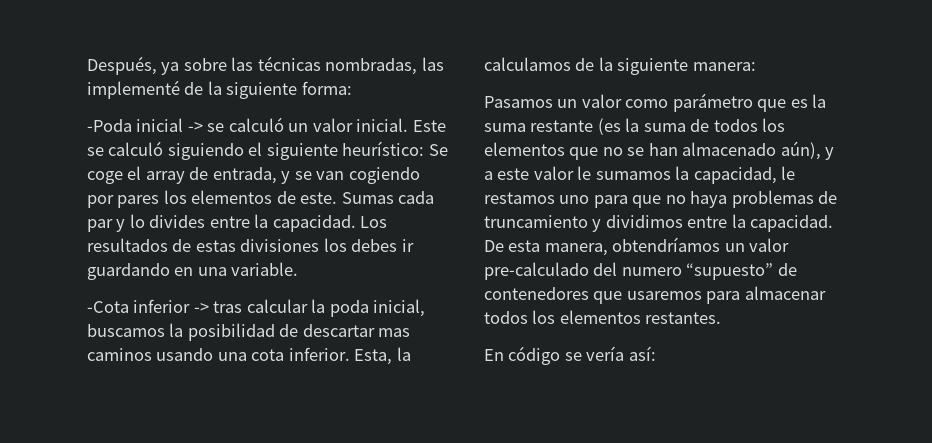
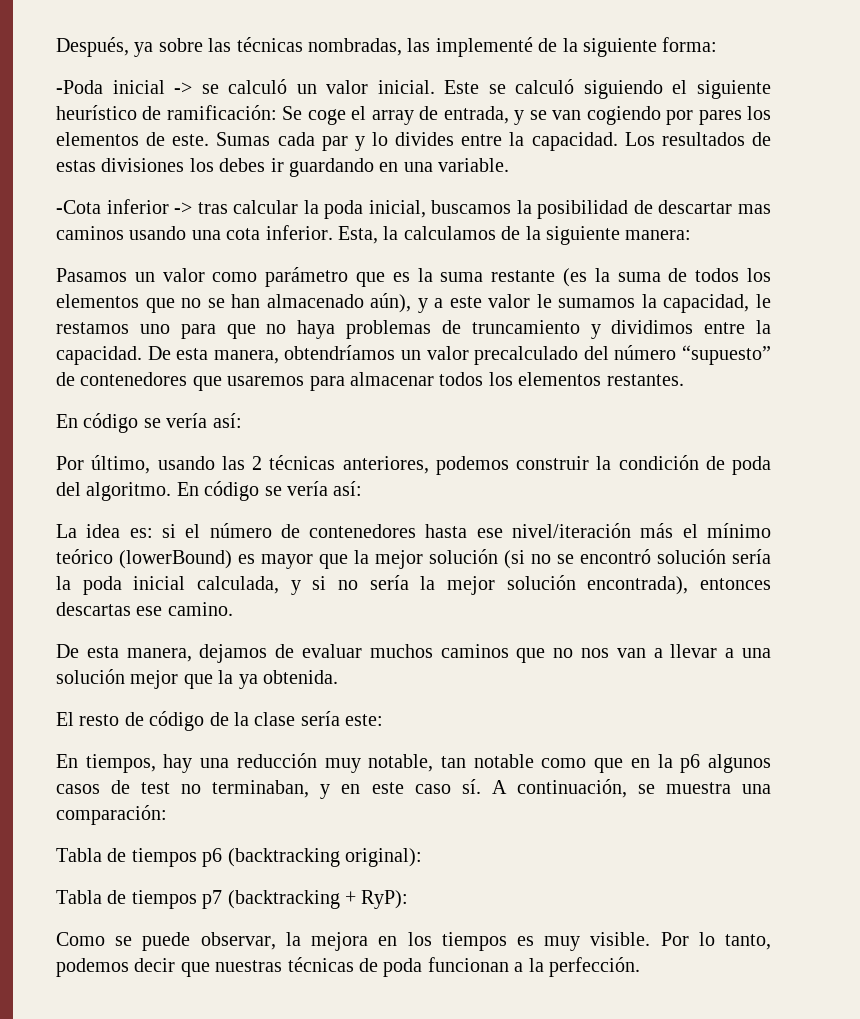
- Este se calculó siguiendo el siguiente heurístico: Se coge el array de entrada, y se van cogiendo por pares los elementos de este.
+ Este se calculó siguiendo el siguiente heurístico de ramificación: Se coge el array de entrada, y se van cogiendo por pares los elementos de este.
- De esta manera, obtendríamos un valor pre-calculado del numero “supuesto” de contenedores que usaremos para almacenar todos los elementos restantes.
+ De esta manera, obtendríamos un valor precalculado del número “supuesto” de contenedores que usaremos para almacenar todos los elementos restantes.
+ Por último, usando las 2 técnicas anteriores, podemos construir la condición de poda del algoritmo. En código se vería así:
+ La idea es: si el número de contenedores hasta ese nivel/iteración más el mínimo teórico (lowerBound) es mayor que la mejor solución (si no se encontró solución sería la poda inicial calculada, y si no sería la mejor solución encontrada), entonces descartas ese camino.
+ De esta manera, dejamos de evaluar muchos caminos que no nos van a llevar a una solución mejor que la ya obtenida.
+ El resto de código de la clase sería este:
+ En tiempos, hay una reducción muy notable, tan notable como que en la p6 algunos casos de test no terminaban, y en este caso sí. A continuación, se muestra una comparación:
+ Tabla de tiempos p6 (backtracking original):
+ Tabla de tiempos p7 (backtracking + RyP):
+ Como se puede observar, la mejora en los tiempos es muy visible. Por lo tanto, podemos decir que nuestras técnicas de poda funcionan a la perfección.

